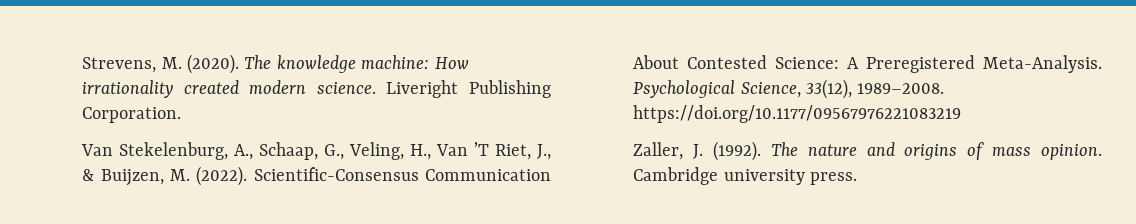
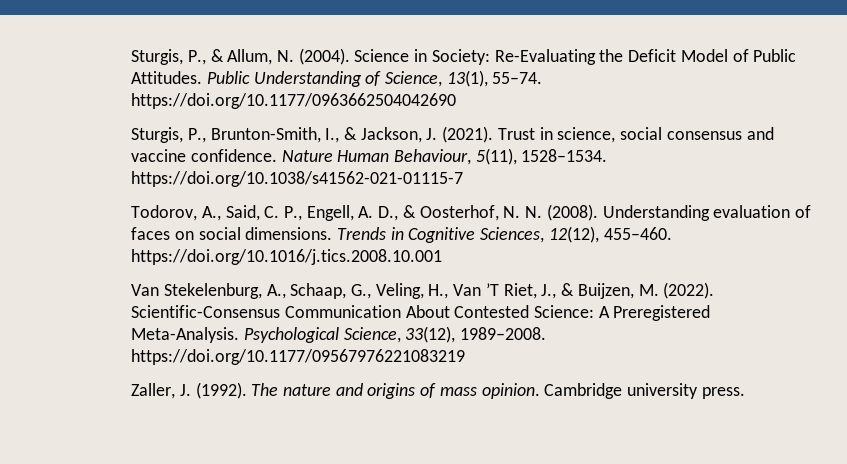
- Strevens, M. (2020). The knowledge machine: How irrationality created modern science. Liveright Publishing Corporation.
+ Sturgis, P., & Allum, N. (2004). Science in Society: Re-Evaluating the Deficit Model of Public Attitudes. Public Understanding of Science, 13(1), 55–74. https://doi.org/10.1177/0963662504042690
+ Sturgis, P., Brunton-Smith, I., & Jackson, J. (2021). Trust in science, social consensus and vaccine confidence. Nature Human Behaviour, 5(11), 1528–1534. https://doi.org/10.1038/s41562-021-01115-7
+ Todorov, A., Said, C. P., Engell, A. D., & Oosterhof, N. N. (2008). Understanding evaluation of faces on social dimensions. Trends in Cognitive Sciences, 12(12), 455–460. https://doi.org/10.1016/j.tics.2008.10.001

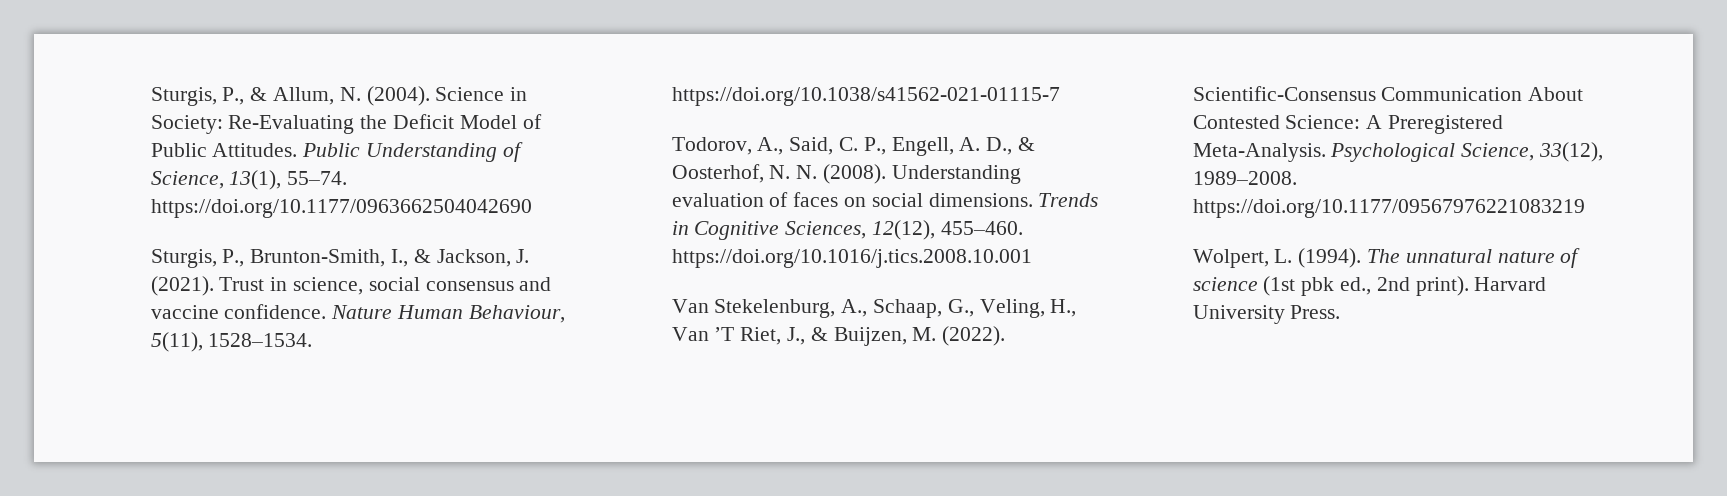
- Zaller, J. (1992). The nature and origins of mass opinion. Cambridge university press.
+ Wolpert, L. (1994). The unnatural nature of science (1st pbk ed., 2nd print). Harvard University Press.

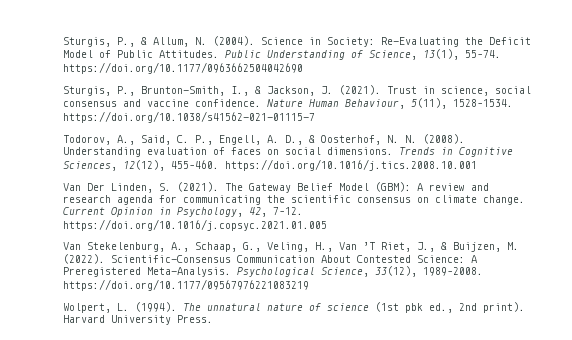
+ Van Der Linden, S. (2021). The Gateway Belief Model (GBM): A review and research agenda for communicating the scientific consensus on climate change. Current Opinion in Psychology, 42, 7–12. https://doi.org/10.1016/j.copsyc.2021.01.005

